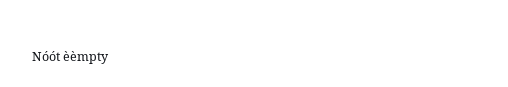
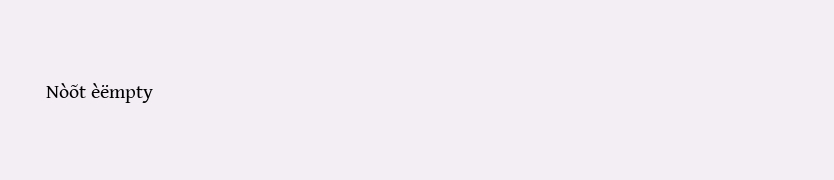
- Nóót èèmpty
+ Nòõt èëmpty

